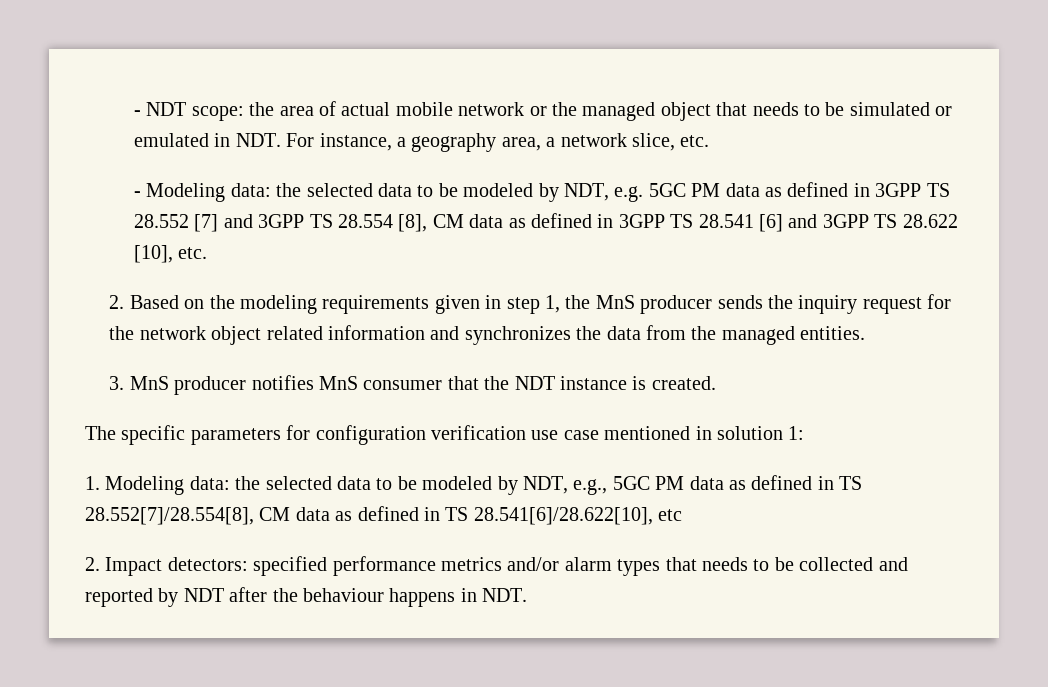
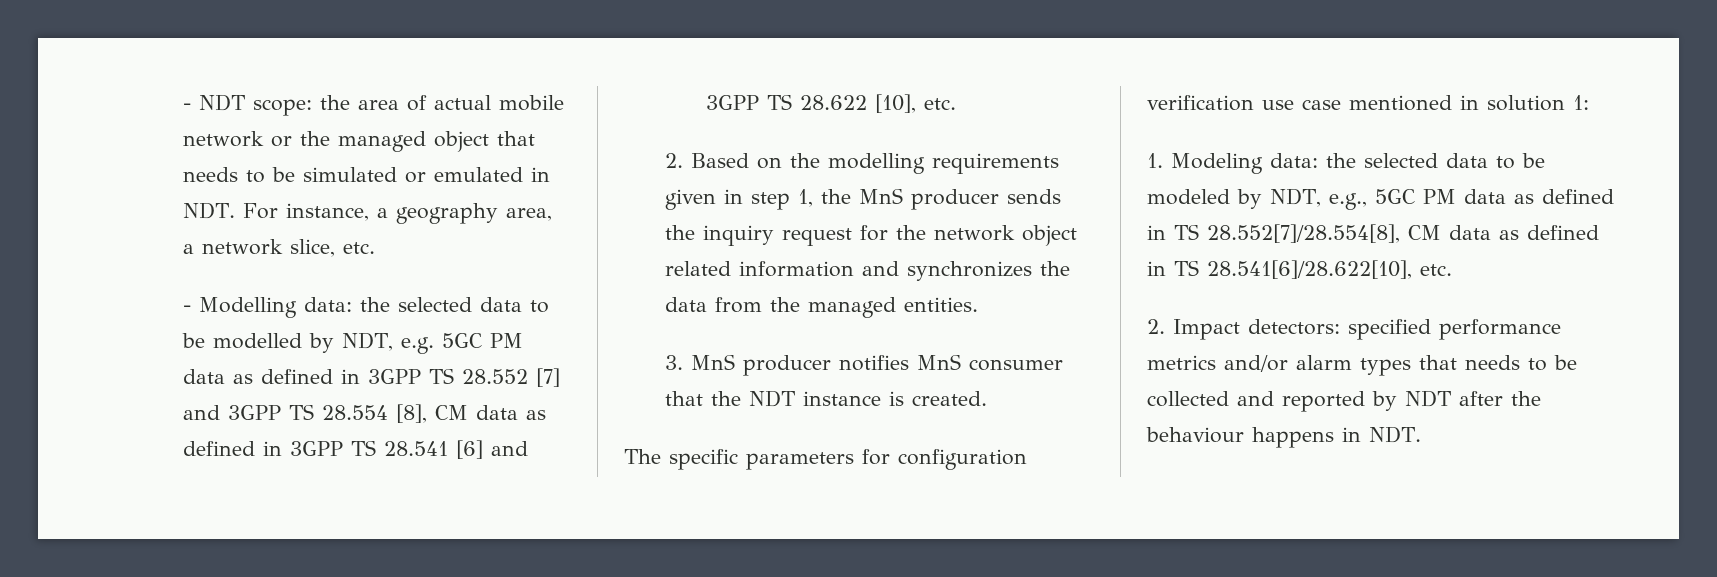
- - Modeling data: the selected data to be modeled by NDT, e.g. 5GC PM data as defined in 3GPP TS 28.552 [7] and 3GPP TS 28.554 [8], CM data as defined in 3GPP TS 28.541 [6] and 3GPP TS 28.622 [10], etc.
+ - Modelling data: the selected data to be modelled by NDT, e.g. 5GC PM data as defined in 3GPP TS 28.552 [7] and 3GPP TS 28.554 [8], CM data as defined in 3GPP TS 28.541 [6] and 3GPP TS 28.622 [10], etc.
- 2. Based on the modeling requirements given in step 1, the MnS producer sends the inquiry request for the network object related information and synchronizes the data from the managed entities.
+ 2. Based on the modelling requirements given in step 1, the MnS producer sends the inquiry request for the network object related information and synchronizes the data from the managed entities.
- 1. Modeling data: the selected data to be modeled by NDT, e.g., 5GC PM data as defined in TS 28.552[7]/28.554[8], CM data as defined in TS 28.541[6]/28.622[10], etc
+ 1. Modeling data: the selected data to be modeled by NDT, e.g., 5GC PM data as defined in TS 28.552[7]/28.554[8], CM data as defined in TS 28.541[6]/28.622[10], etc.

